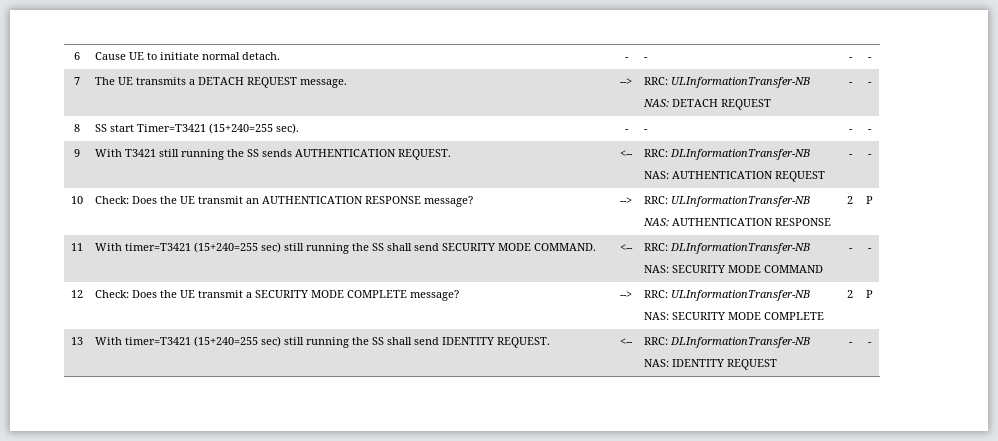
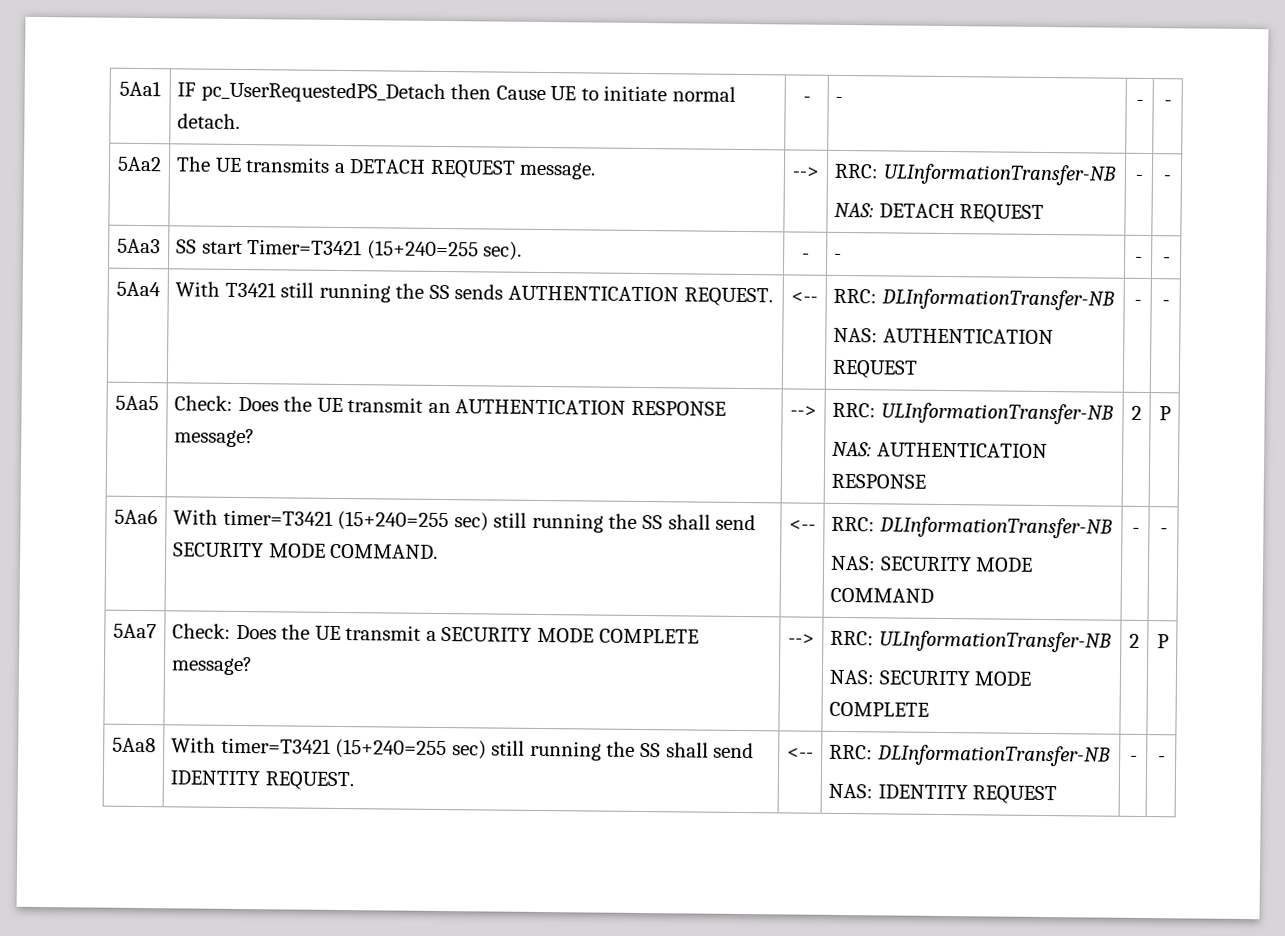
- 6 | Cause UE to initiate normal detach. | - | - | - | -
+ 5Aa1 | IF pc_UserRequestedPS_Detach then Cause UE to initiate normal detach. | - | - | - | -
- 7 | The UE transmits a DETACH REQUEST message. | --> | RRC: ULInformationTransfer-NB
+ 5Aa2 | The UE transmits a DETACH REQUEST message. | --> | RRC: ULInformationTransfer-NB
- 8 | SS start Timer=T3421 (15+240=255 sec). | - | - | - | -
+ 5Aa3 | SS start Timer=T3421 (15+240=255 sec). | - | - | - | -
- 9 | With T3421 still running the SS sends AUTHENTICATION REQUEST. | <-- | RRC: DLInformationTransfer-NB
+ 5Aa4 | With T3421 still running the SS sends AUTHENTICATION REQUEST. | <-- | RRC: DLInformationTransfer-NB
- 10 | Check: Does the UE transmit an AUTHENTICATION RESPONSE message? | --> | RRC: ULInformationTransfer-NB
+ 5Aa5 | Check: Does the UE transmit an AUTHENTICATION RESPONSE message? | --> | RRC: ULInformationTransfer-NB
- 11 | With timer=T3421 (15+240=255 sec) still running the SS shall send SECURITY MODE COMMAND. | <-- | RRC: DLInformationTransfer-NB
+ 5Aa6 | With timer=T3421 (15+240=255 sec) still running the SS shall send SECURITY MODE COMMAND. | <-- | RRC: DLInformationTransfer-NB
- 12 | Check: Does the UE transmit a SECURITY MODE COMPLETE message? | --> | RRC: ULInformationTransfer-NB
+ 5Aa7 | Check: Does the UE transmit a SECURITY MODE COMPLETE message? | --> | RRC: ULInformationTransfer-NB
- 13 | With timer=T3421 (15+240=255 sec) still running the SS shall send IDENTITY REQUEST. | <-- | RRC: DLInformationTransfer-NB
+ 5Aa8 | With timer=T3421 (15+240=255 sec) still running the SS shall send IDENTITY REQUEST. | <-- | RRC: DLInformationTransfer-NB

